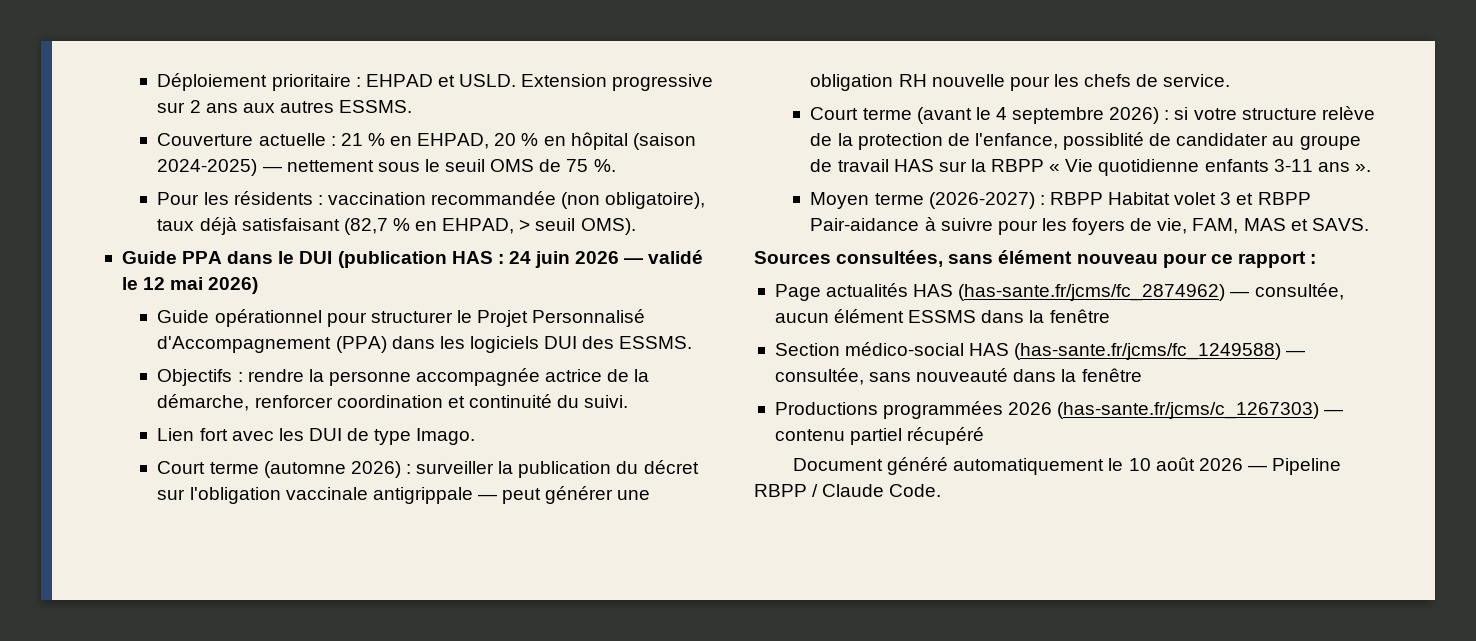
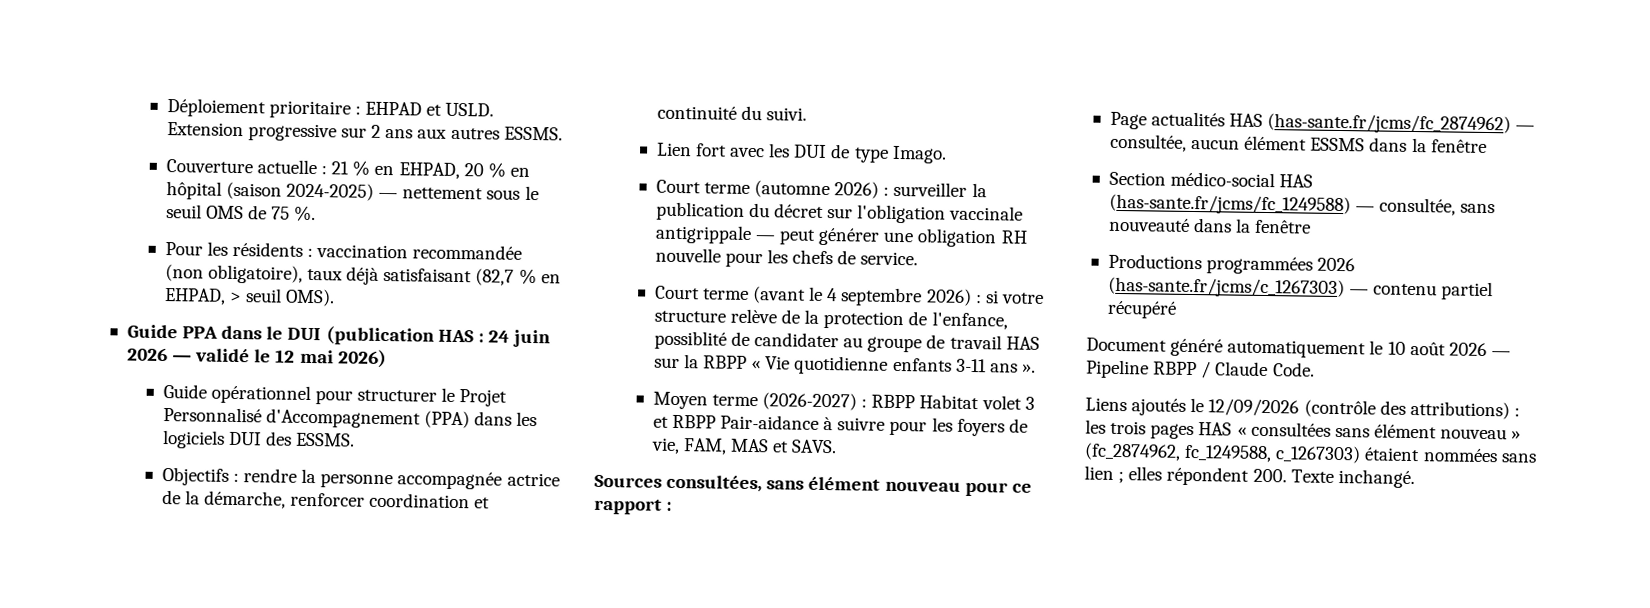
+ Liens ajoutés le 12/09/2026 (contrôle des attributions) : les trois pages HAS « consultées sans élément nouveau » (fc_2874962, fc_1249588, c_1267303) étaient nommées sans lien ; elles répondent 200. Texte inchangé.

